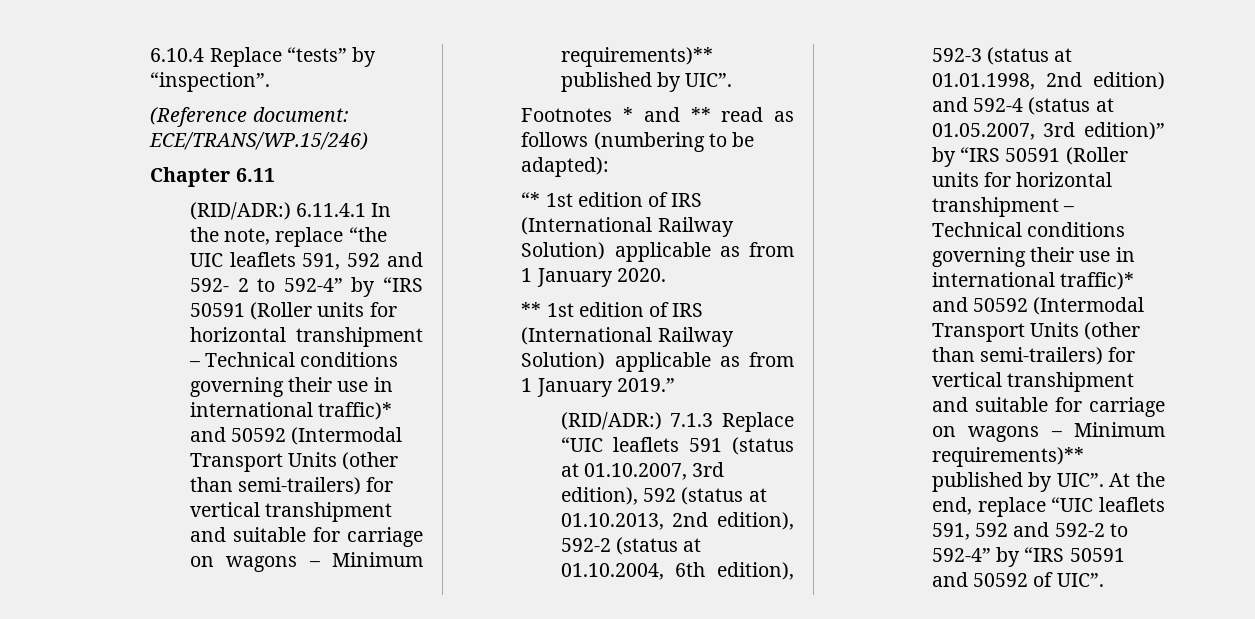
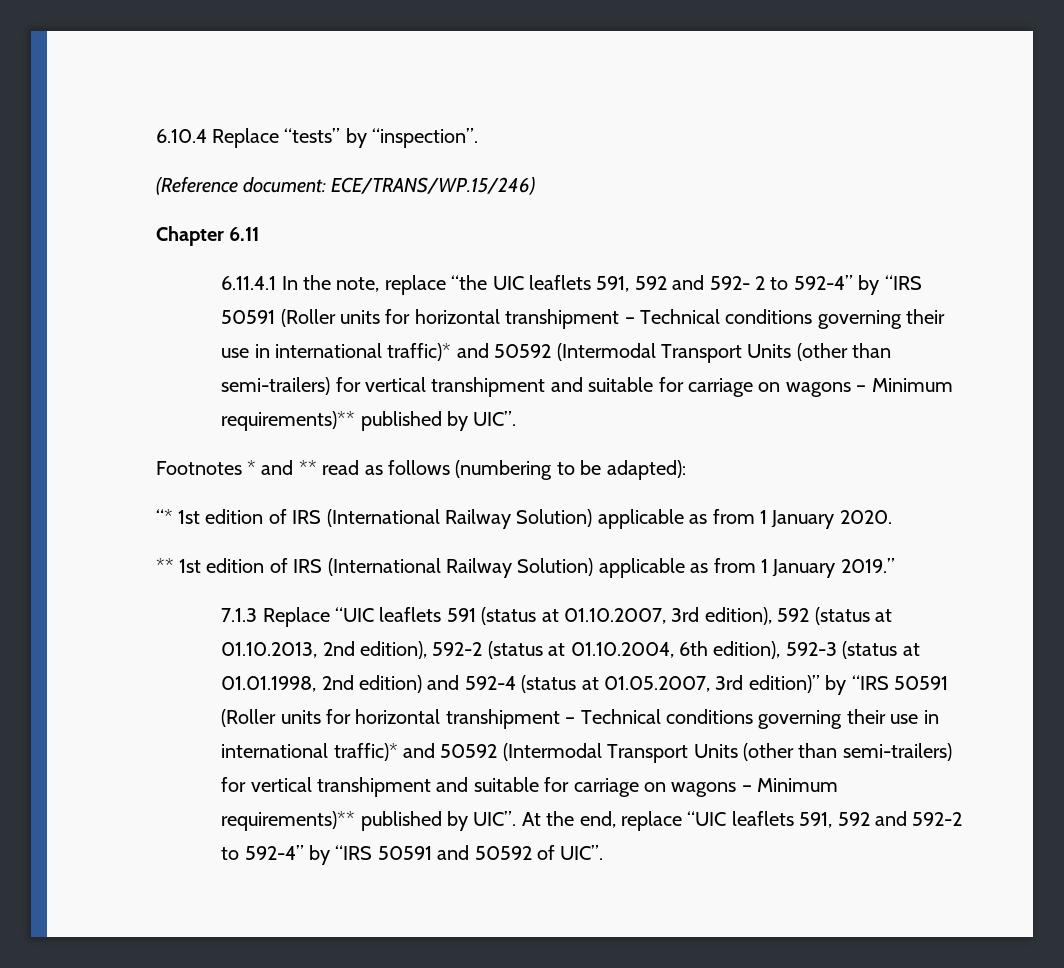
- (RID/ADR:) 6.11.4.1 In the note, replace “the UIC leaflets 591, 592 and 592- 2 to 592-4” by “IRS 50591 (Roller units for horizontal transhipment – Technical conditions governing their use in international traffic)* and 50592 (Intermodal Transport Units (other than semi-trailers) for vertical transhipment and suitable for carriage on wagons – Minimum requirements)** published by UIC”.
+ 6.11.4.1 In the note, replace “the UIC leaflets 591, 592 and 592- 2 to 592-4” by “IRS 50591 (Roller units for horizontal transhipment – Technical conditions governing their use in international traffic)* and 50592 (Intermodal Transport Units (other than semi-trailers) for vertical transhipment and suitable for carriage on wagons – Minimum requirements)** published by UIC”.
  ** 1st edition of IRS (International Railway Solution) applicable as from 1 January 2019.”
- (RID/ADR:) 7.1.3 Replace “UIC leaflets 591 (status at 01.10.2007, 3rd edition), 592 (status at 01.10.2013, 2nd edition), 592-2 (status at 01.10.2004, 6th edition), 592-3 (status at 01.01.1998, 2nd edition) and 592-4 (status at 01.05.2007, 3rd edition)” by “IRS 50591 (Roller units for horizontal transhipment – Technical conditions governing their use in international traffic)* and 50592 (Intermodal Transport Units (other than semi-trailers) for vertical transhipment and suitable for carriage on wagons – Minimum requirements)** published by UIC”.
+ 7.1.3 Replace “UIC leaflets 591 (status at 01.10.2007, 3rd edition), 592 (status at 01.10.2013, 2nd edition), 592-2 (status at 01.10.2004, 6th edition), 592-3 (status at 01.01.1998, 2nd edition) and 592-4 (status at 01.05.2007, 3rd edition)” by “IRS 50591 (Roller units for horizontal transhipment – Technical conditions governing their use in international traffic)* and 50592 (Intermodal Transport Units (other than semi-trailers) for vertical transhipment and suitable for carriage on wagons – Minimum requirements)** published by UIC”.

